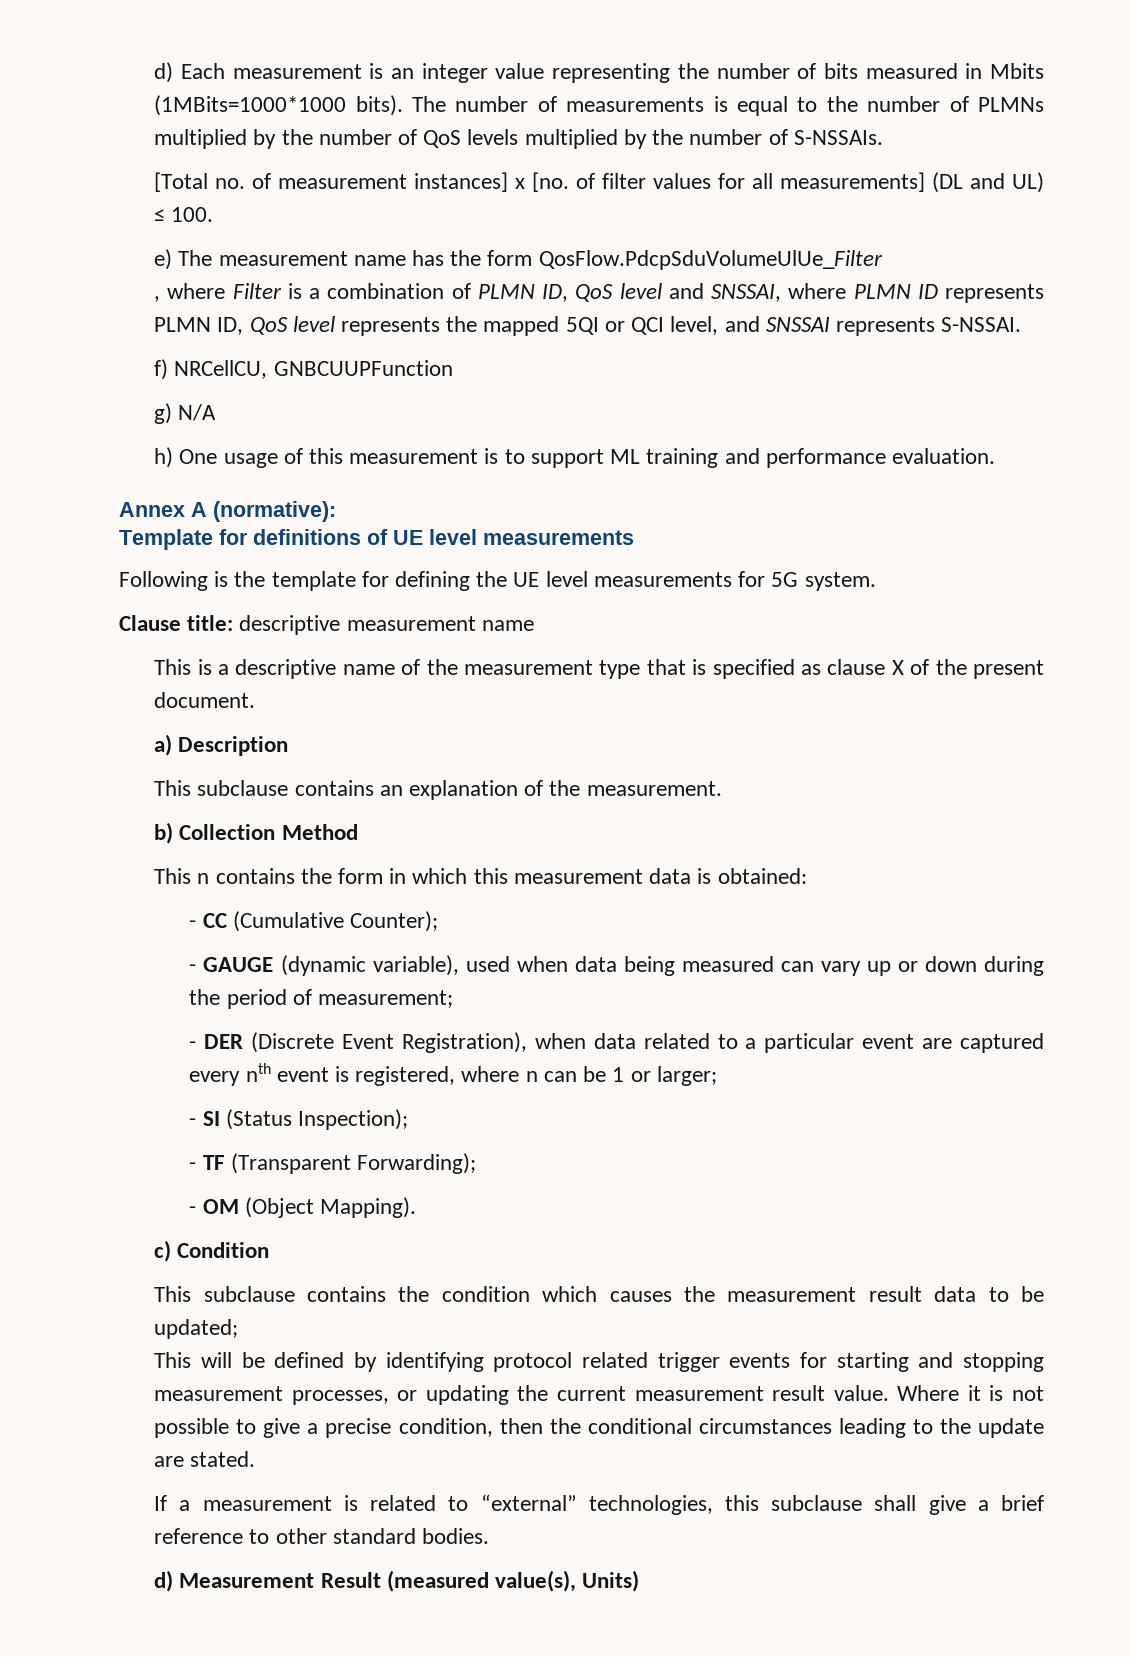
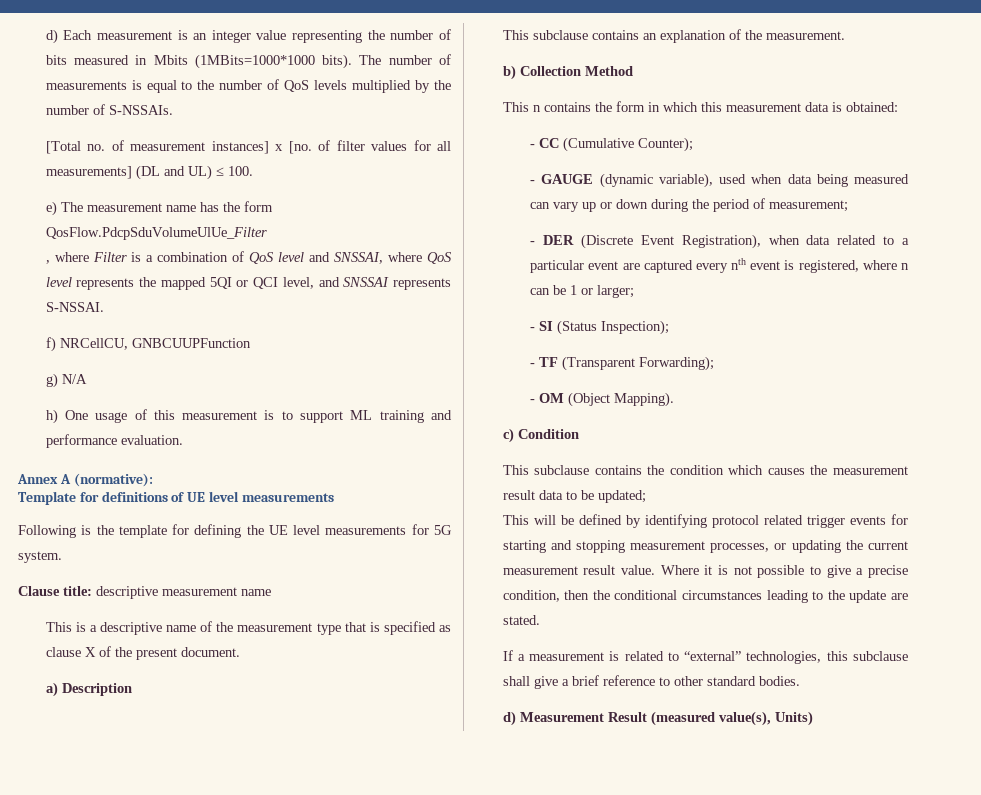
- The number of measurements is equal to the number of PLMNs multiplied by the number of QoS levels multiplied by the number of S-NSSAIs.
+ The number of measurements is equal to the number of QoS levels multiplied by the number of S-NSSAIs.
- , where Filter is a combination of PLMN ID, QoS level and SNSSAI, where PLMN ID represents PLMN ID, QoS level represents the mapped 5QI or QCI level, and SNSSAI represents S-NSSAI.
+ , where Filter is a combination of QoS level and SNSSAI, where QoS level represents the mapped 5QI or QCI level, and SNSSAI represents S-NSSAI.

